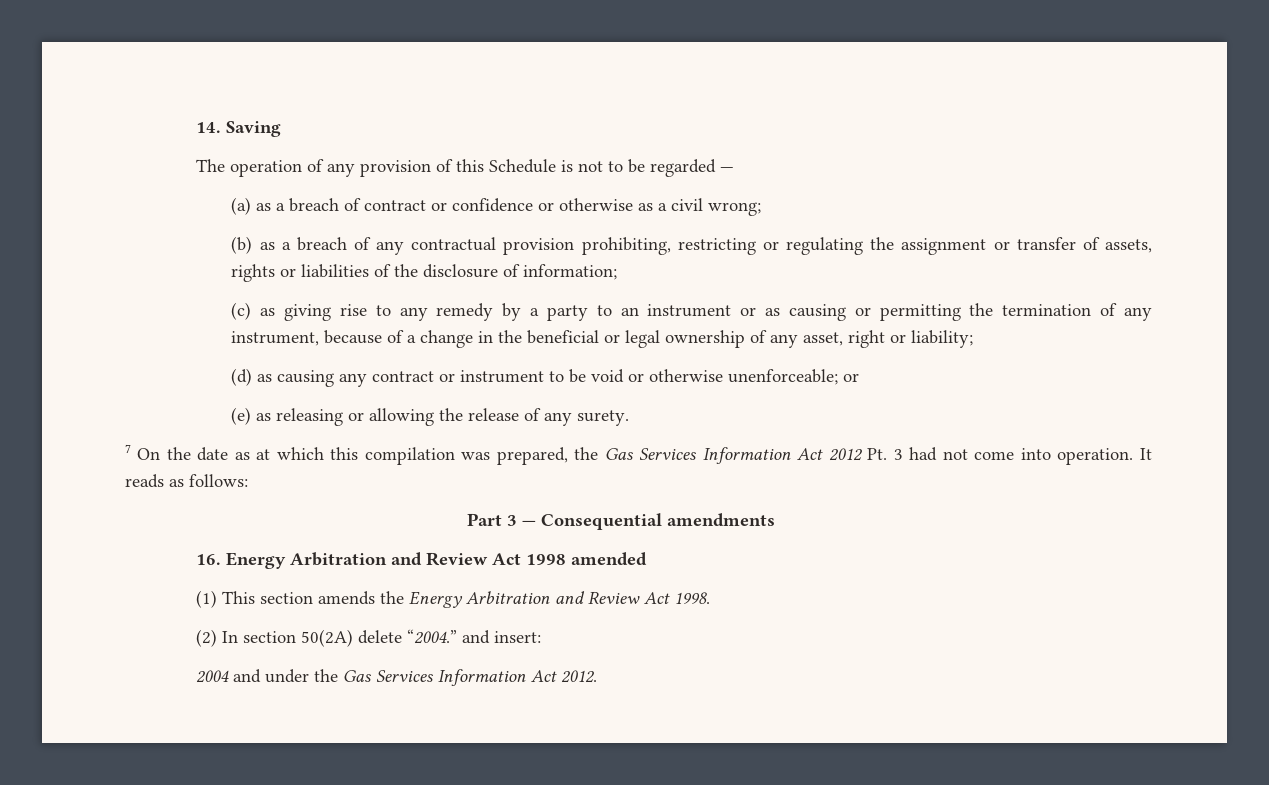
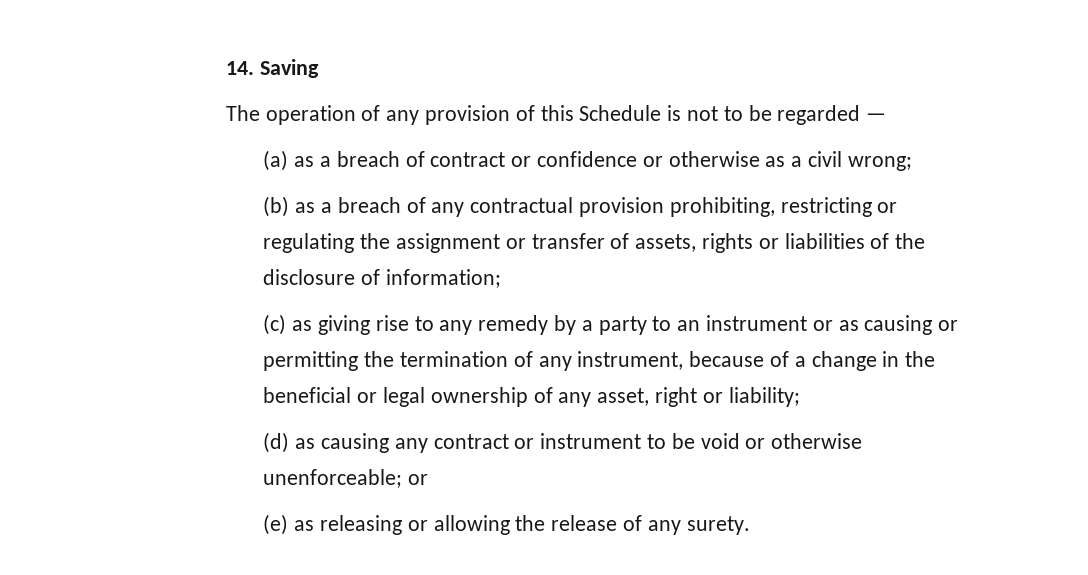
- 7 On the date as at which this compilation was prepared, the Gas Services Information Act 2012 Pt. 3 had not come into operation. It reads as follows:
- Part 3 — Consequential amendments
- 16. Energy Arbitration and Review Act 1998 amended
- (1) This section amends the Energy Arbitration and Review Act 1998.
- (2) In section 50(2A) delete “2004.” and insert:
- 2004 and under the Gas Services Information Act 2012.

